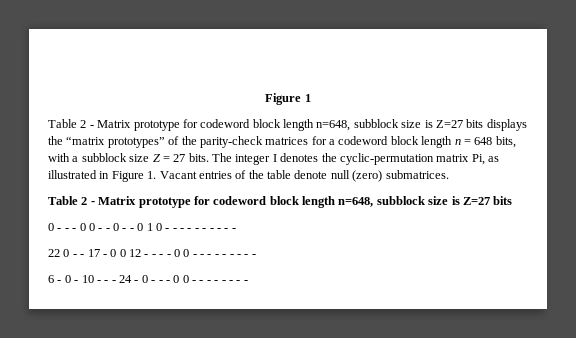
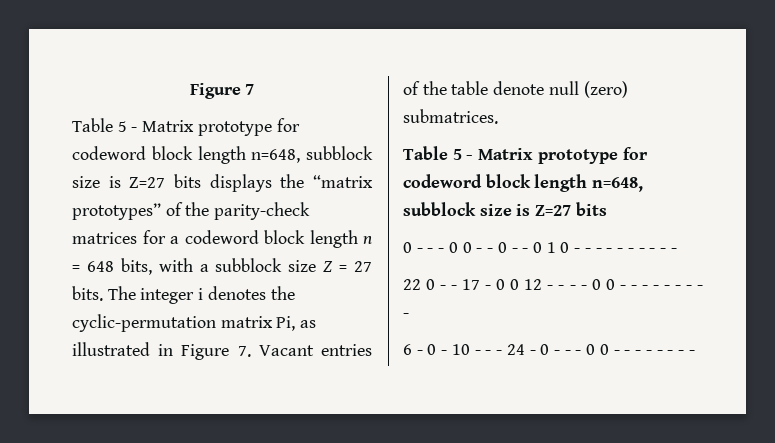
- Figure 1
- Table 2 - Matrix prototype for codeword block length n=648, subblock size is Z=27 bits displays the “matrix prototypes” of the parity-check matrices for a codeword block length n = 648 bits, with a subblock size Z = 27 bits.
+ Figure 7
+ Table 5 - Matrix prototype for codeword block length n=648, subblock size is Z=27 bits displays the “matrix prototypes” of the parity-check matrices for a codeword block length n = 648 bits, with a subblock size Z = 27 bits.
- The integer I denotes the cyclic-permutation matrix Pi, as illustrated in Figure 1. Vacant entries of the table denote null (zero) submatrices.
- Table 2 - Matrix prototype for codeword block length n=648, subblock size is Z=27 bits
+ The integer i denotes the cyclic-permutation matrix Pi, as illustrated in Figure 7. Vacant entries of the table denote null (zero) submatrices.
+ Table 5 - Matrix prototype for codeword block length n=648, subblock size is Z=27 bits

